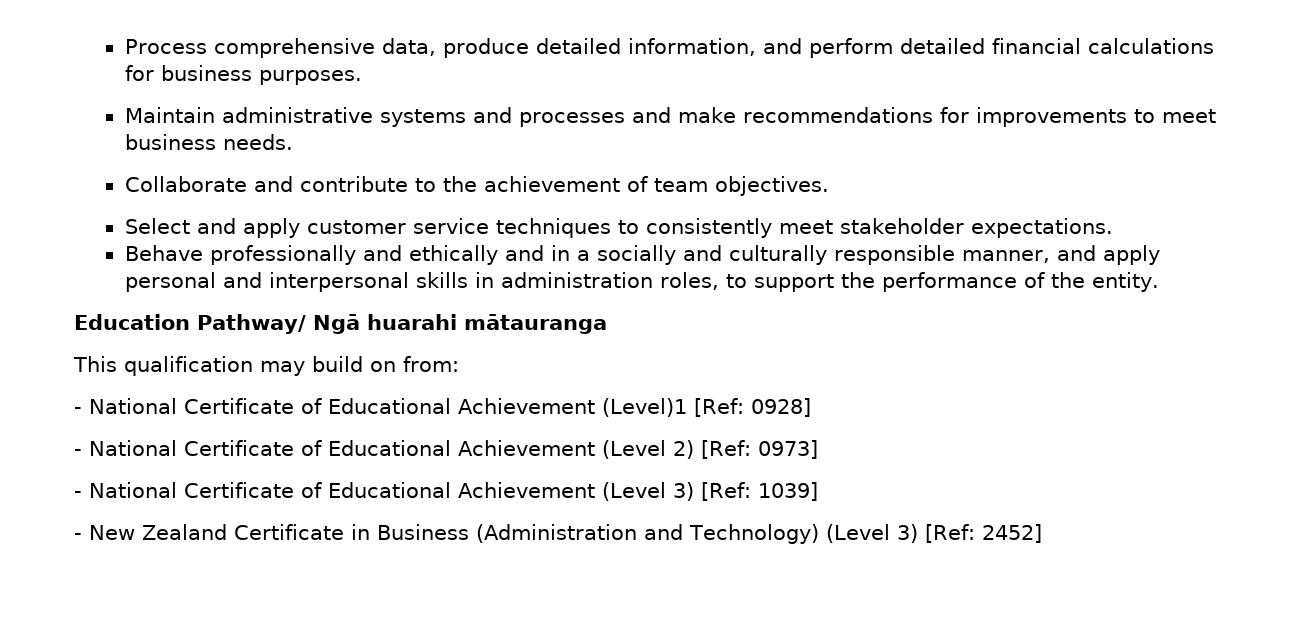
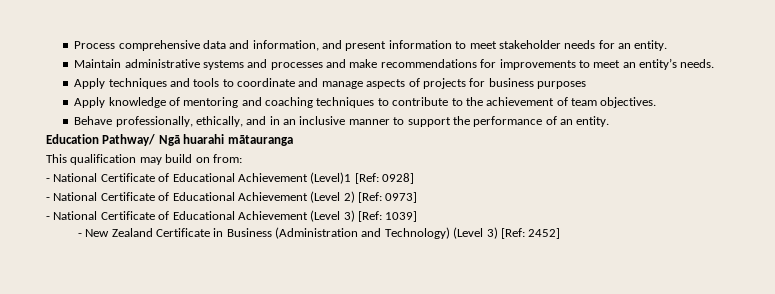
- Process comprehensive data, produce detailed information, and perform detailed financial calculations for business purposes.
+ Process comprehensive data and information, and present information to meet stakeholder needs for an entity.
- Maintain administrative systems and processes and make recommendations for improvements to meet business needs.
+ Maintain administrative systems and processes and make recommendations for improvements to meet an entity’s needs.
- Collaborate and contribute to the achievement of team objectives.
+ Apply techniques and tools to coordinate and manage aspects of projects for business purposes
+ Apply knowledge of mentoring and coaching techniques to contribute to the achievement of team objectives.
- Select and apply customer service techniques to consistently meet stakeholder expectations.
- Behave professionally and ethically and in a socially and culturally responsible manner, and apply personal and interpersonal skills in administration roles, to support the performance of the entity.
+ Behave professionally, ethically, and in an inclusive manner to support the performance of an entity.

